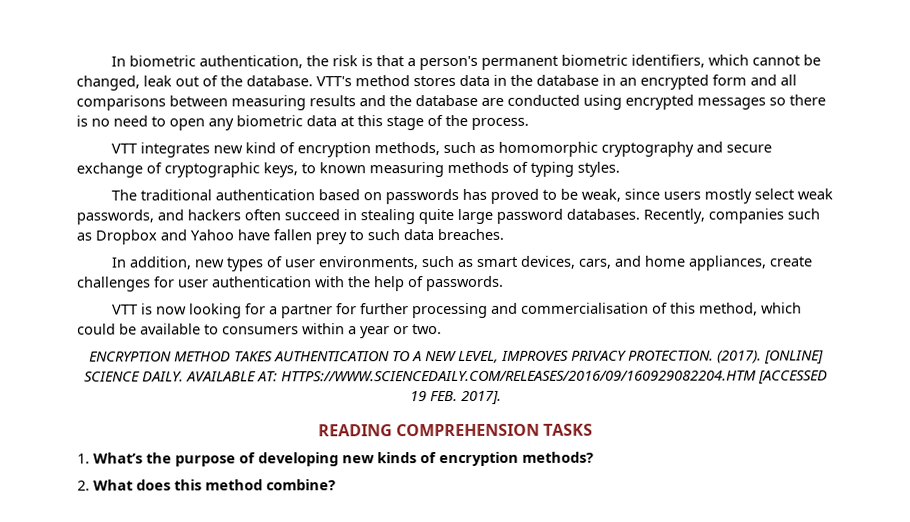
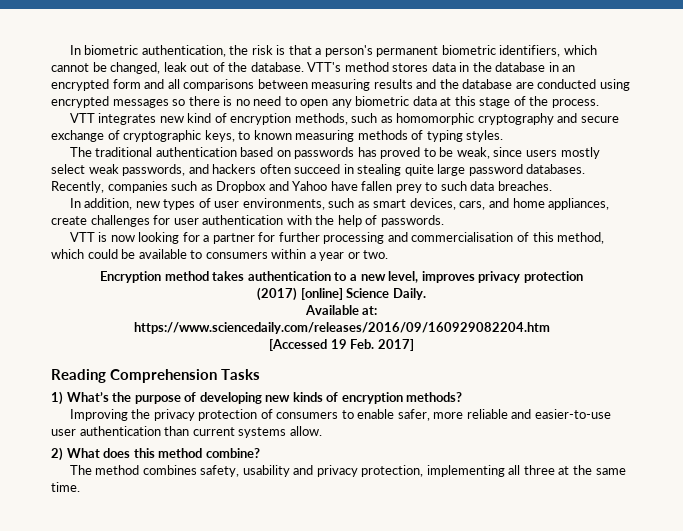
- ENCRYPTION METHOD TAKES AUTHENTICATION TO A NEW LEVEL, IMPROVES PRIVACY PROTECTION. (2017). [ONLINE] SCIENCE DAILY. AVAILABLE AT: HTTPS://WWW.SCIENCEDAILY.COM/RELEASES/2016/09/160929082204.HTM [ACCESSED 19 FEB. 2017].
- READING COMPREHENSION TASKS
- 1. What’s the purpose of developing new kinds of encryption methods?
+ Encryption method takes authentication to a new level, improves privacy protection
+ (2017) [online] Science Daily.
+ Available at:
+ https://www.sciencedaily.com/releases/2016/09/160929082204.htm
+ [Accessed 19 Feb. 2017]
+ Reading Comprehension Tasks
+ 1) What’s the purpose of developing new kinds of encryption methods?
- 2. What does this method combine?
+ Improving the privacy protection of consumers to enable safer, more reliable and easier-to-use user authentication than current systems allow.
+ 2) What does this method combine?
+ The method combines safety, usability and privacy protection, implementing all three at the same time.

